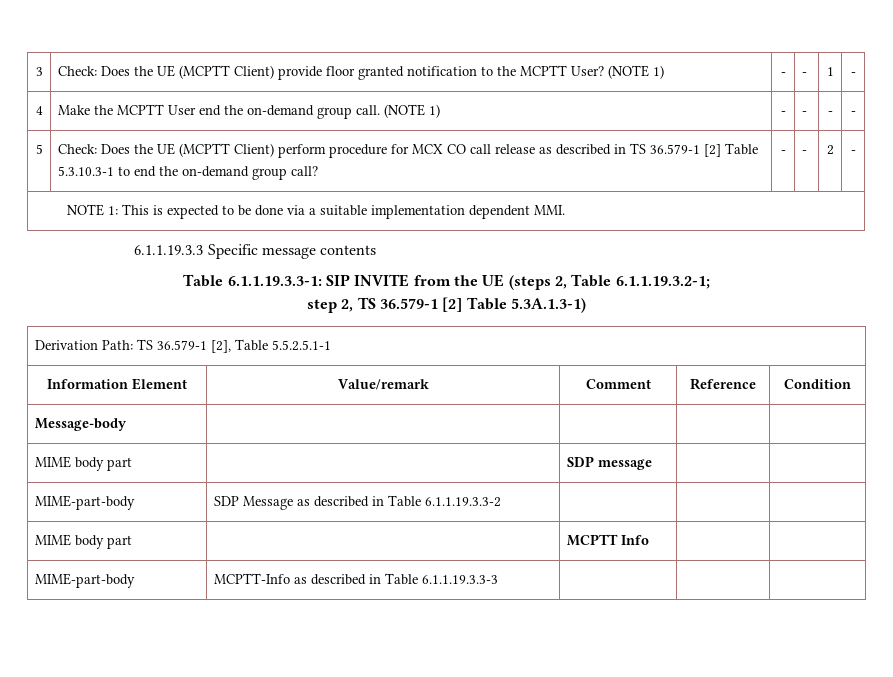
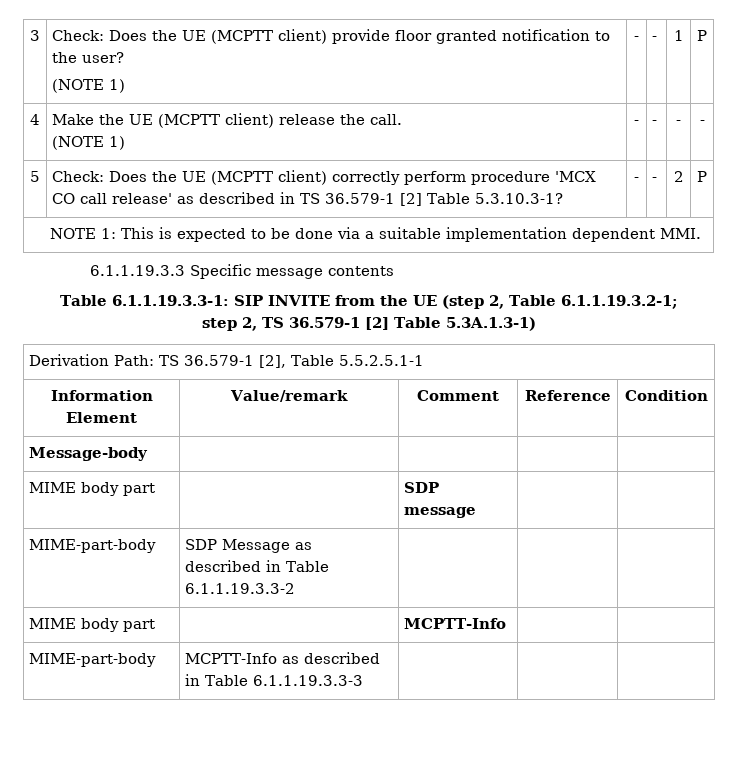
- 3 | Check: Does the UE (MCPTT Client) provide floor granted notification to the MCPTT User? (NOTE 1) | - | - | 1 | -
+ 3 | Check: Does the UE (MCPTT client) provide floor granted notification to the user?
+ (NOTE 1) | - | - | 1 | P
- 4 | Make the MCPTT User end the on-demand group call. (NOTE 1) | - | - | - | -
+ 4 | Make the UE (MCPTT client) release the call.
+ (NOTE 1) | - | - | - | -
- 5 | Check: Does the UE (MCPTT Client) perform procedure for MCX CO call release as described in TS 36.579-1 [2] Table 5.3.10.3-1 to end the on-demand group call? | - | - | 2 | -
+ 5 | Check: Does the UE (MCPTT client) correctly perform procedure 'MCX CO call release' as described in TS 36.579-1 [2] Table 5.3.10.3-1? | - | - | 2 | P
- Table 6.1.1.19.3.3-1: SIP INVITE from the UE (steps 2, Table 6.1.1.19.3.2-1;
+ Table 6.1.1.19.3.3-1: SIP INVITE from the UE (step 2, Table 6.1.1.19.3.2-1;
- MIME body part | | MCPTT Info | |
+ MIME body part | | MCPTT-Info | |

